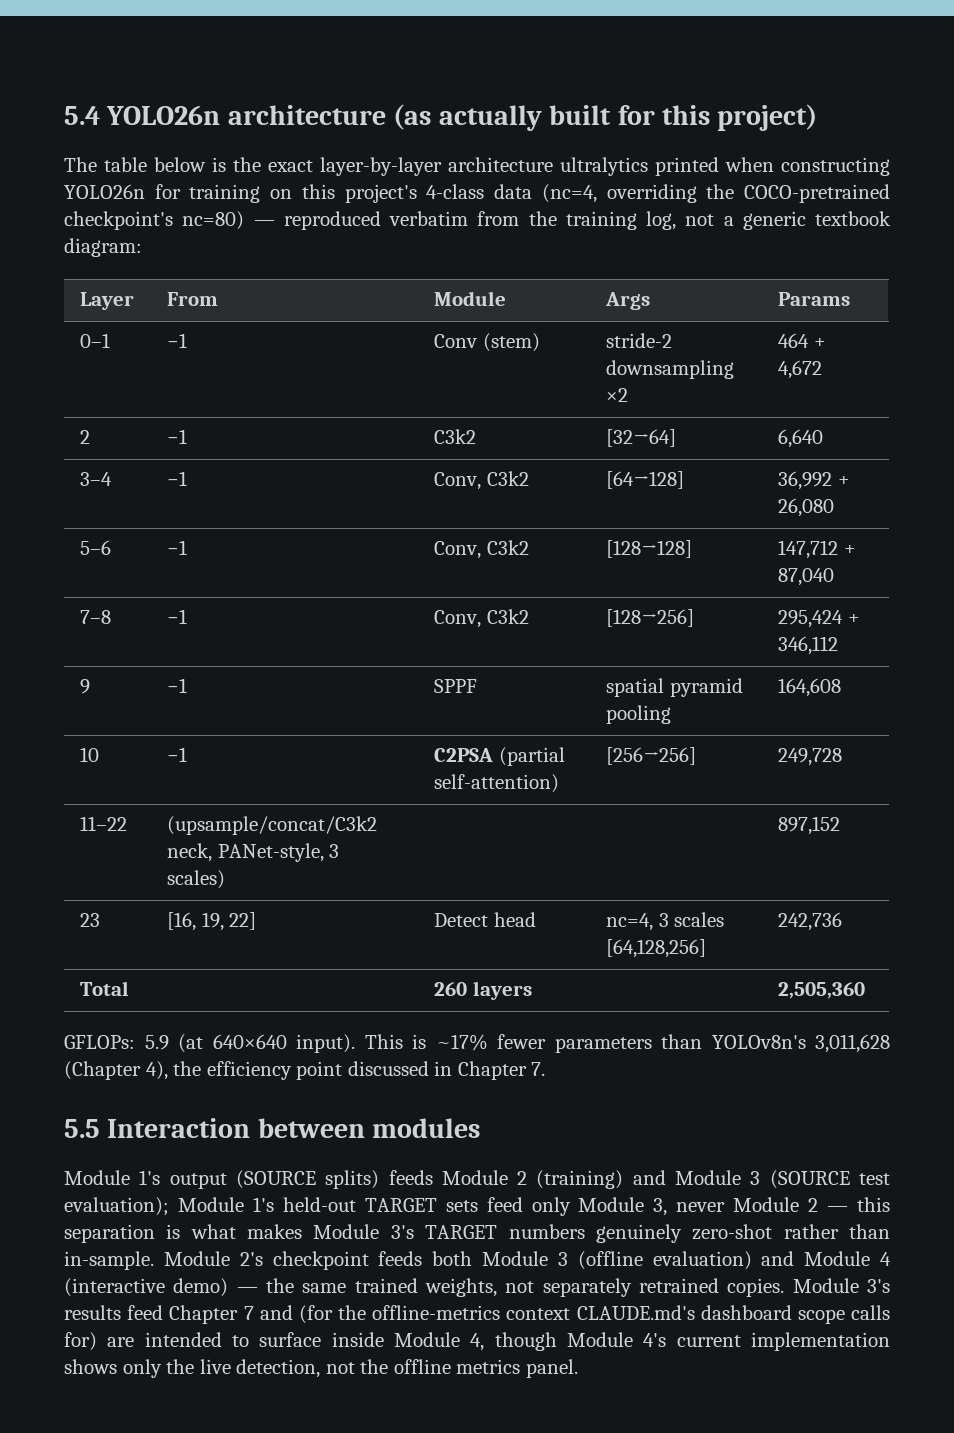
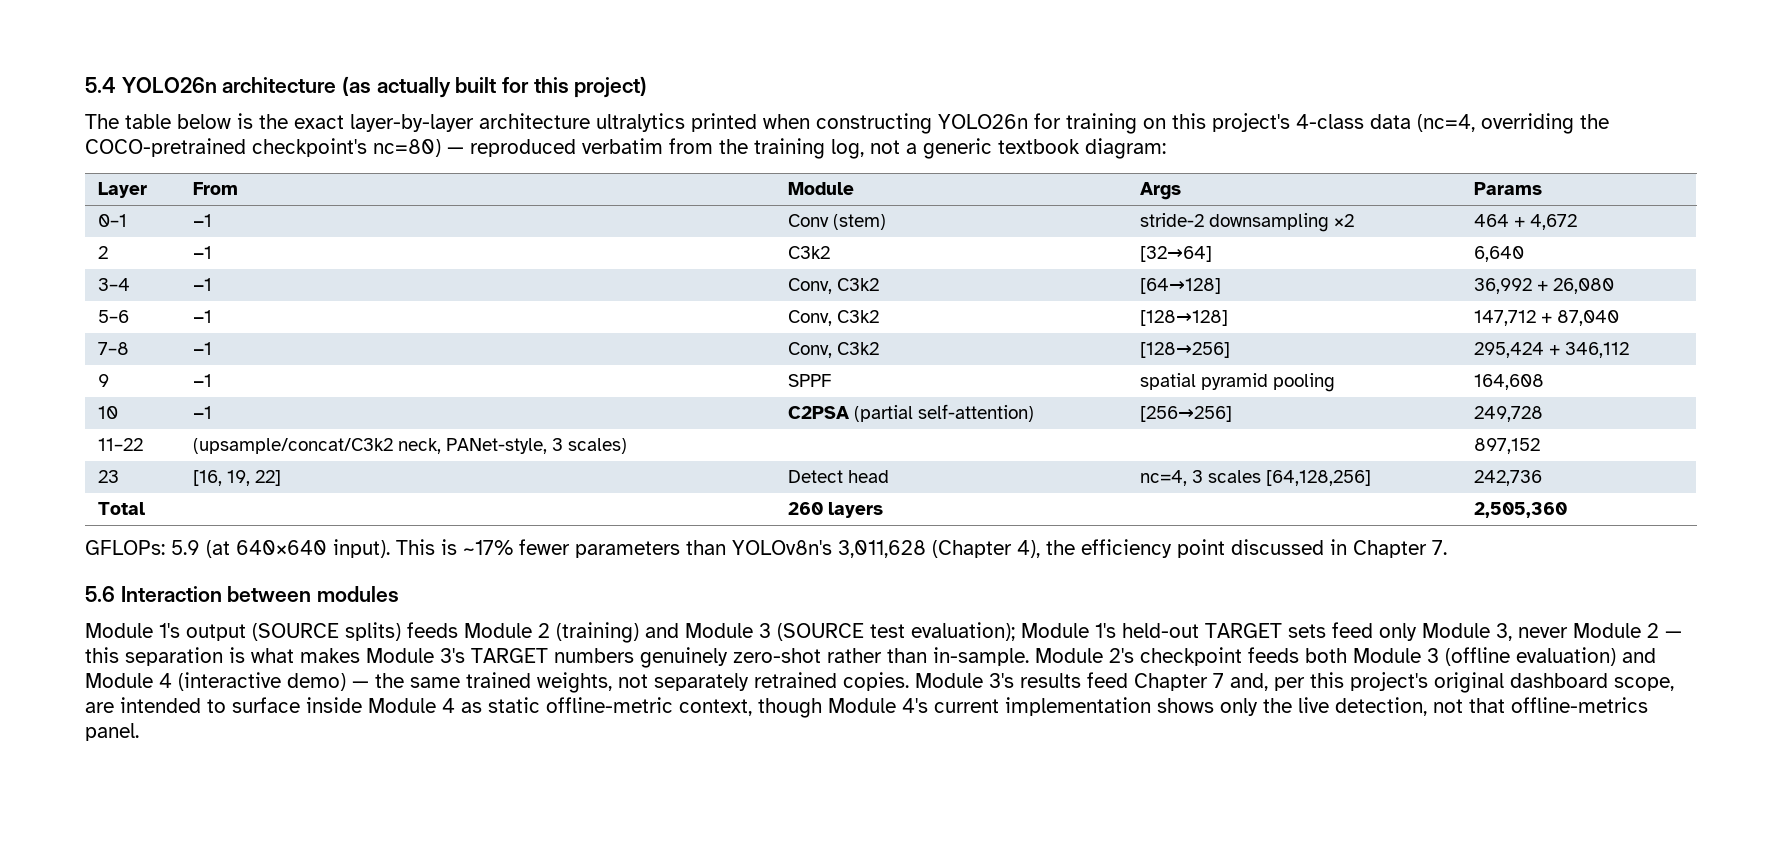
- 5.5 Interaction between modules
+ 5.6 Interaction between modules
- Module 3's results feed Chapter 7 and (for the offline-metrics context CLAUDE.md's dashboard scope calls for) are intended to surface inside Module 4, though Module 4's current implementation shows only the live detection, not the offline metrics panel.
+ Module 3's results feed Chapter 7 and, per this project's original dashboard scope, are intended to surface inside Module 4 as static offline-metric context, though Module 4's current implementation shows only the live detection, not that offline-metrics panel.

